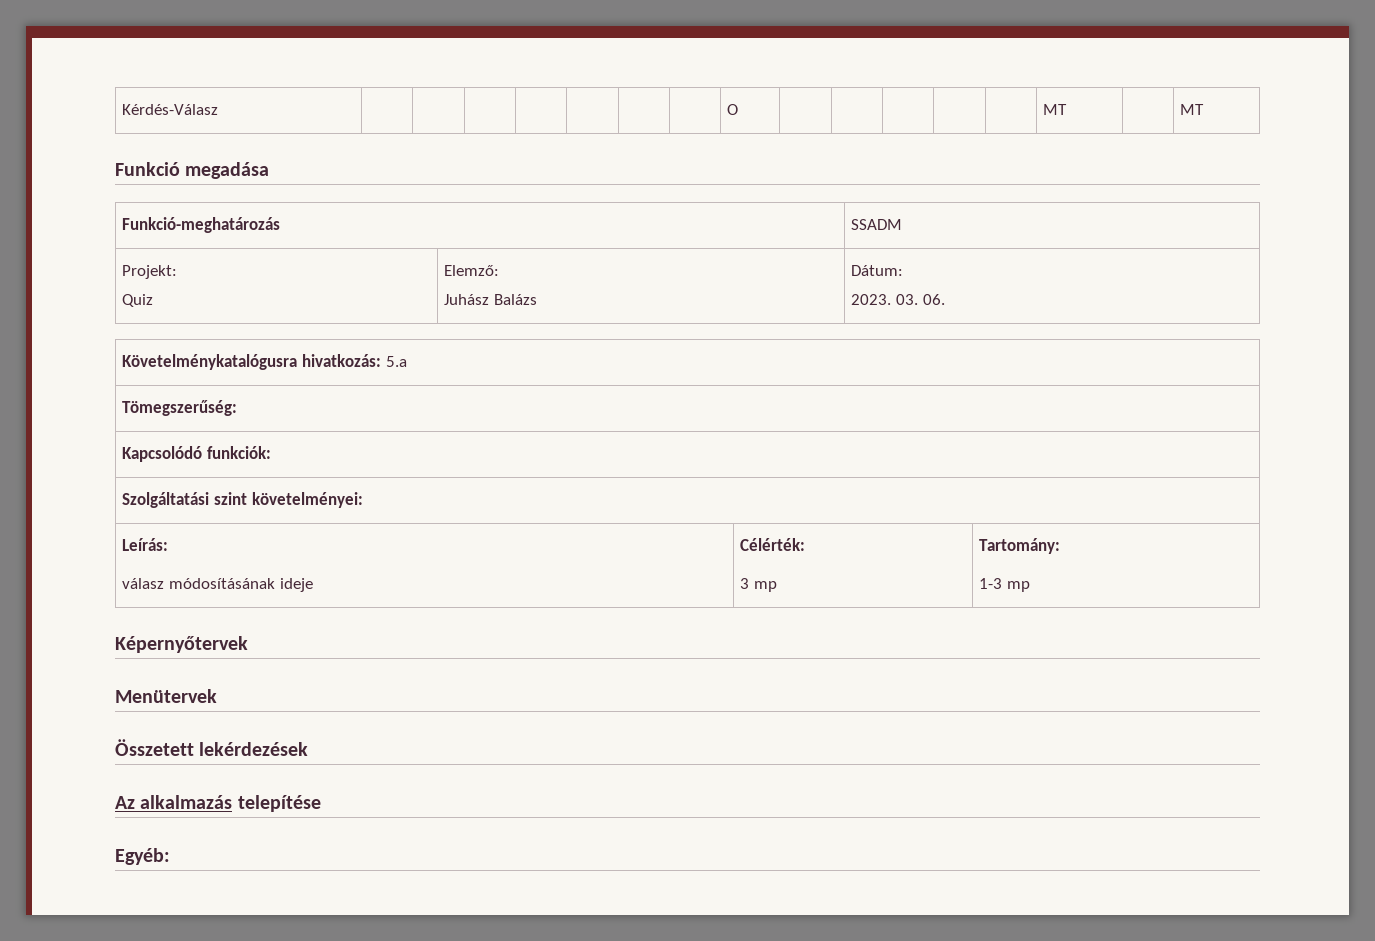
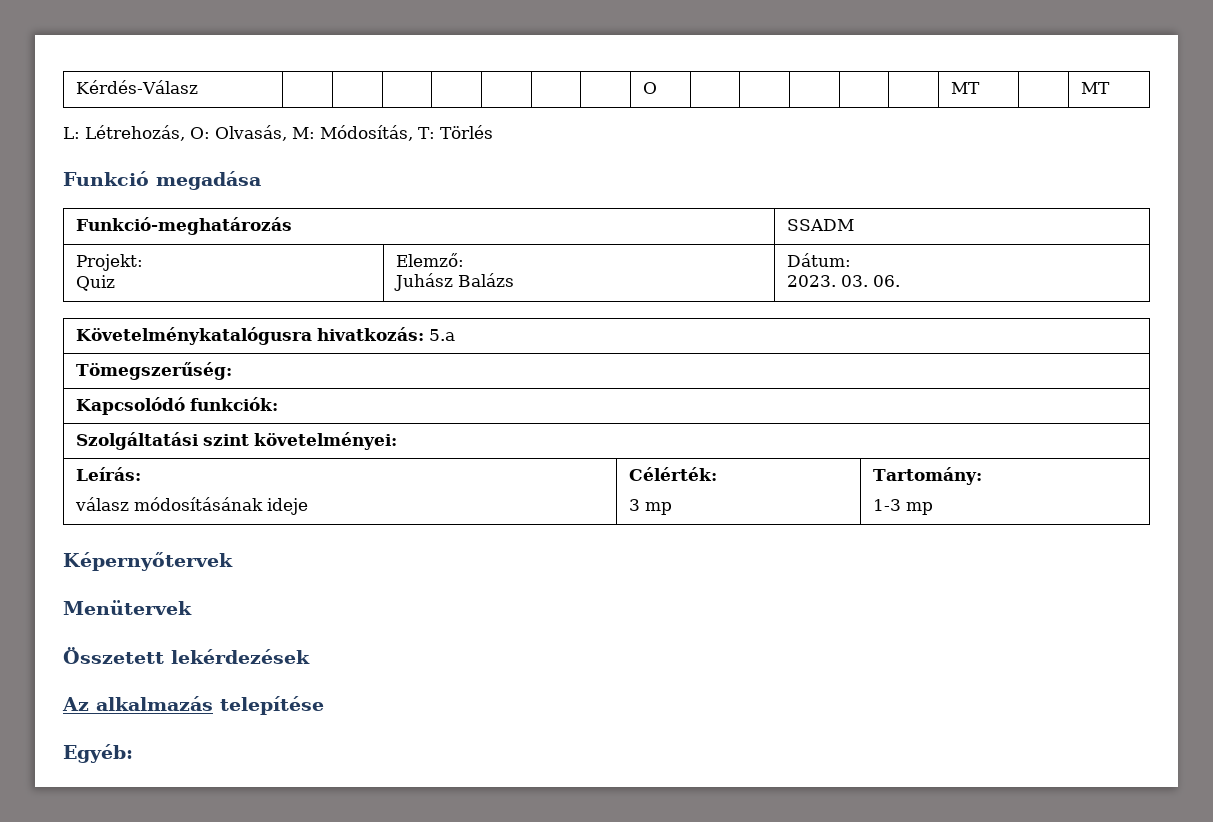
+ L: Létrehozás, O: Olvasás, M: Módosítás, T: Törlés

